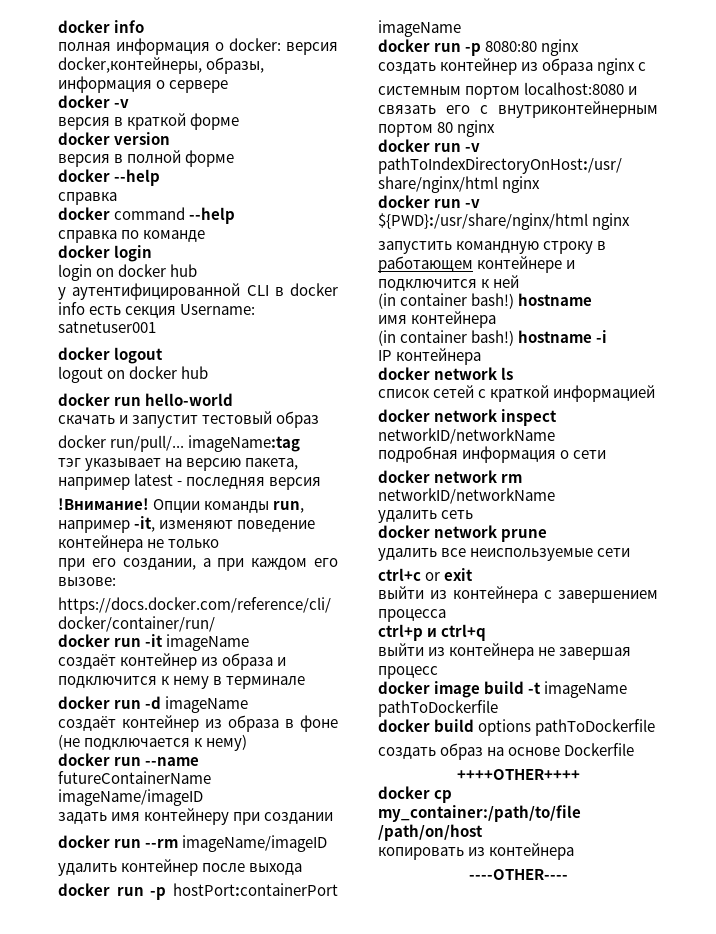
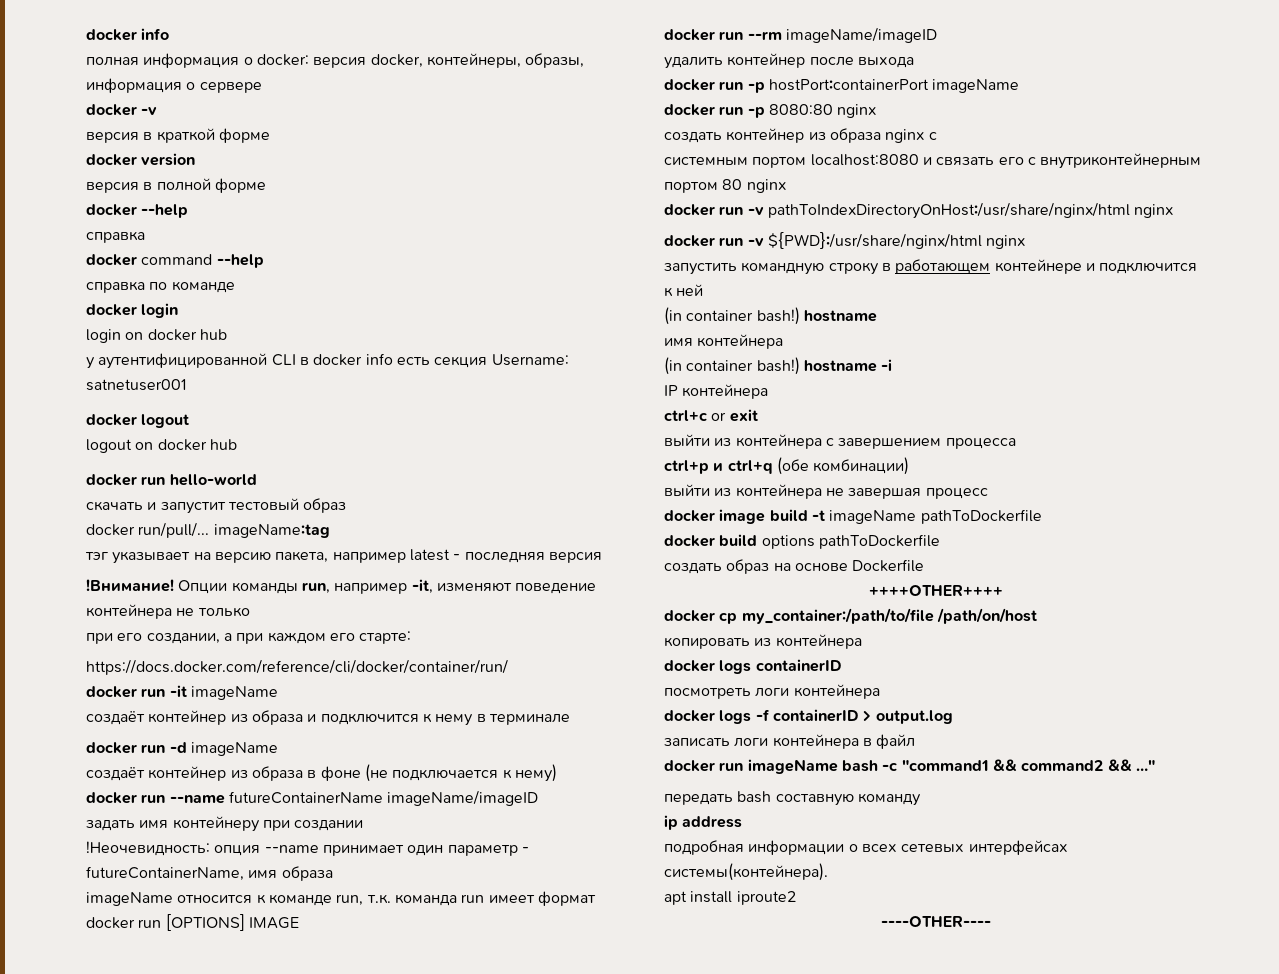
- полная информация о docker: версия docker,контейнеры, образы, информация о сервере
+ полная информация о docker: версия docker, контейнеры, образы, информация о сервере
- при его создании, а при каждом его вызове:
+ при его создании, а при каждом его старте:
+ !Неочевидность: опция --name принимает один параметр - futureContainerName, имя образа
+ imageName относится к команде run, т.к. команда run имеет формат docker run [OPTIONS] IMAGE
- docker network ls
- список сетей с краткой информацией
- docker network inspect networkID/networkName
- подробная информация о сети
- docker network rm networkID/networkName
- удалить сеть
- docker network prune
- удалить все неиспользуемые сети
- ctrl+p и ctrl+q
+ ctrl+p и ctrl+q (обе комбинации)
+ docker logs containerID
+ посмотреть логи контейнера
+ docker logs -f containerID > output.log
+ записать логи контейнера в файл
+ docker run imageName bash -c "command1 && command2 && …"
+ передать bash составную команду
+ ip address
+ подробная информации о всех сетевых интерфейсах системы(контейнера).
+ apt install iproute2

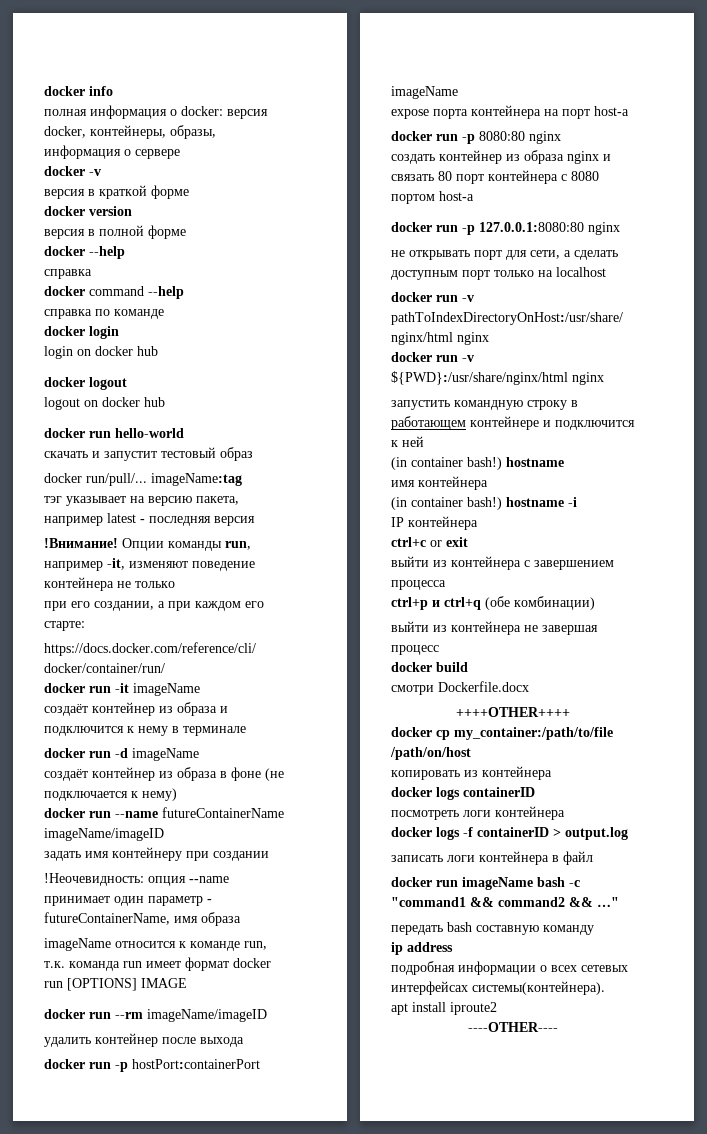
- у аутентифицированной CLI в docker info есть секция Username: satnetuser001
+ expose порта контейнера на порт host-а
- создать контейнер из образа nginx с
- системным портом localhost:8080 и связать его с внутриконтейнерным портом 80 nginx
+ создать контейнер из образа nginx и связать 80 порт контейнера с 8080 портом host-а
+ docker run -p 127.0.0.1:8080:80 nginx
+ не открывать порт для сети, а сделать доступным порт только на localhost
- docker image build -t imageName pathToDockerfile
- docker build options pathToDockerfile
- создать образ на основе Dockerfile
+ docker build
+ смотри Dockerfile.docx

